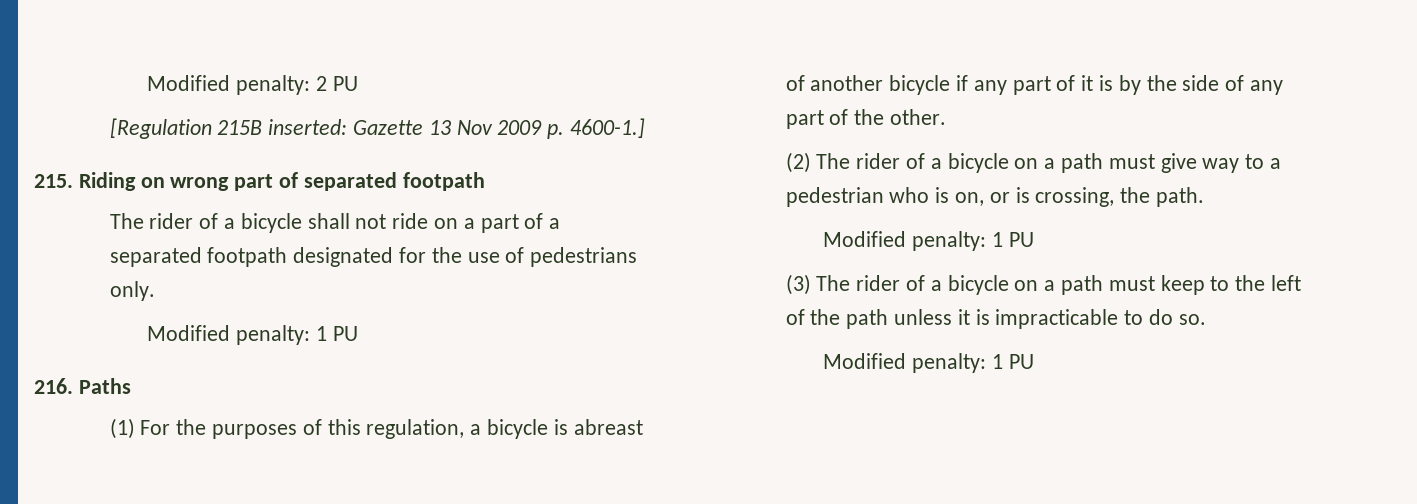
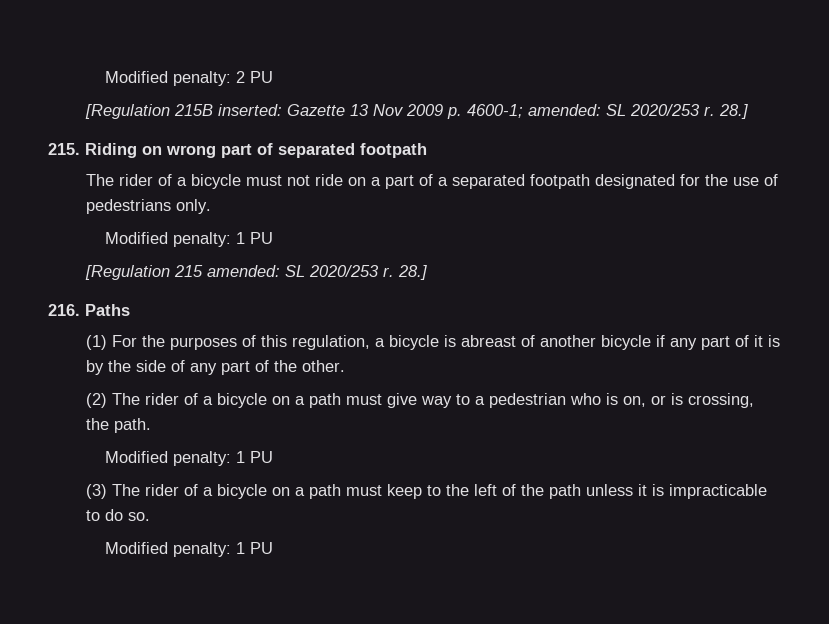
- [Regulation 215B inserted: Gazette 13 Nov 2009 p. 4600-1.]
+ [Regulation 215B inserted: Gazette 13 Nov 2009 p. 4600-1; amended: SL 2020/253 r. 28.]
- The rider of a bicycle shall not ride on a part of a separated footpath designated for the use of pedestrians only.
+ The rider of a bicycle must not ride on a part of a separated footpath designated for the use of pedestrians only.
+ [Regulation 215 amended: SL 2020/253 r. 28.]

